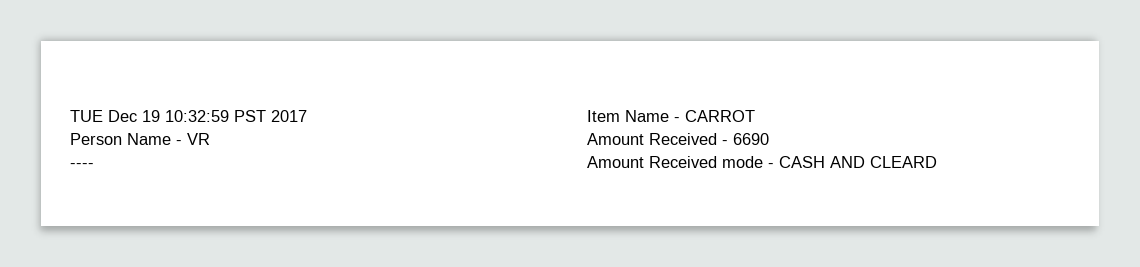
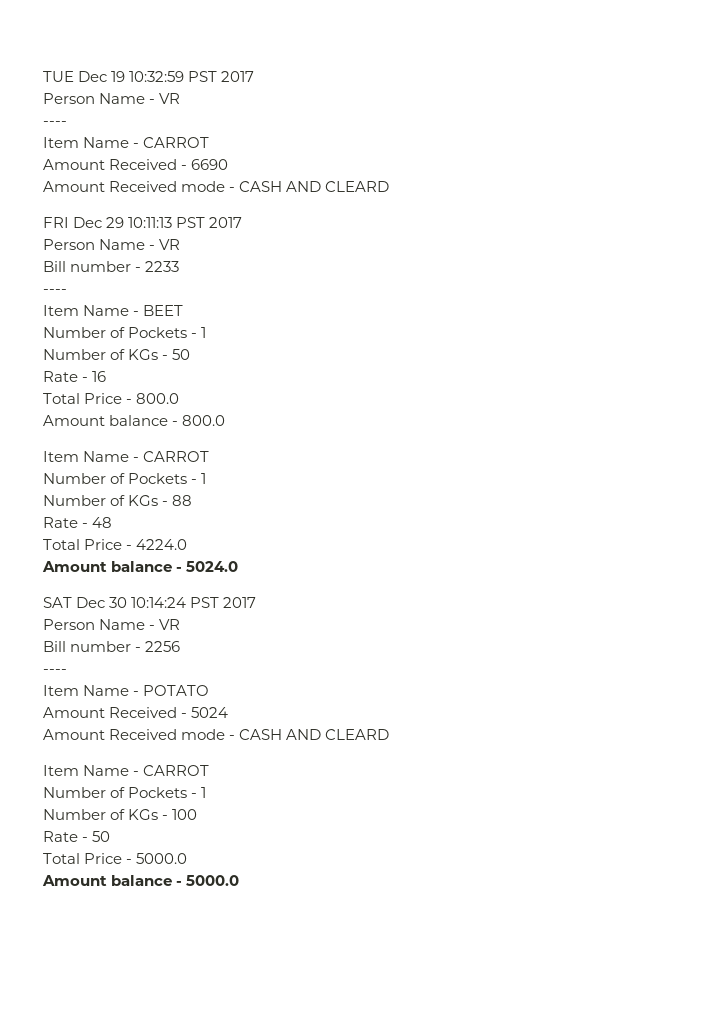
+ FRI Dec 29 10:11:13 PST 2017
+ Person Name - VR
+ Bill number - 2233
+ ----
+ Item Name - BEET
+ Number of Pockets - 1
+ Number of KGs - 50
+ Rate - 16
+ Total Price - 800.0
+ Amount balance - 800.0
+ Item Name - CARROT
+ Number of Pockets - 1
+ Number of KGs - 88
+ Rate - 48
+ Total Price - 4224.0
+ Amount balance - 5024.0
+ SAT Dec 30 10:14:24 PST 2017
+ Person Name - VR
+ Bill number - 2256
+ ----
+ Item Name - POTATO
+ Amount Received - 5024
+ Amount Received mode - CASH AND CLEARD
+ Item Name - CARROT
+ Number of Pockets - 1
+ Number of KGs - 100
+ Rate - 50
+ Total Price - 5000.0
+ Amount balance - 5000.0

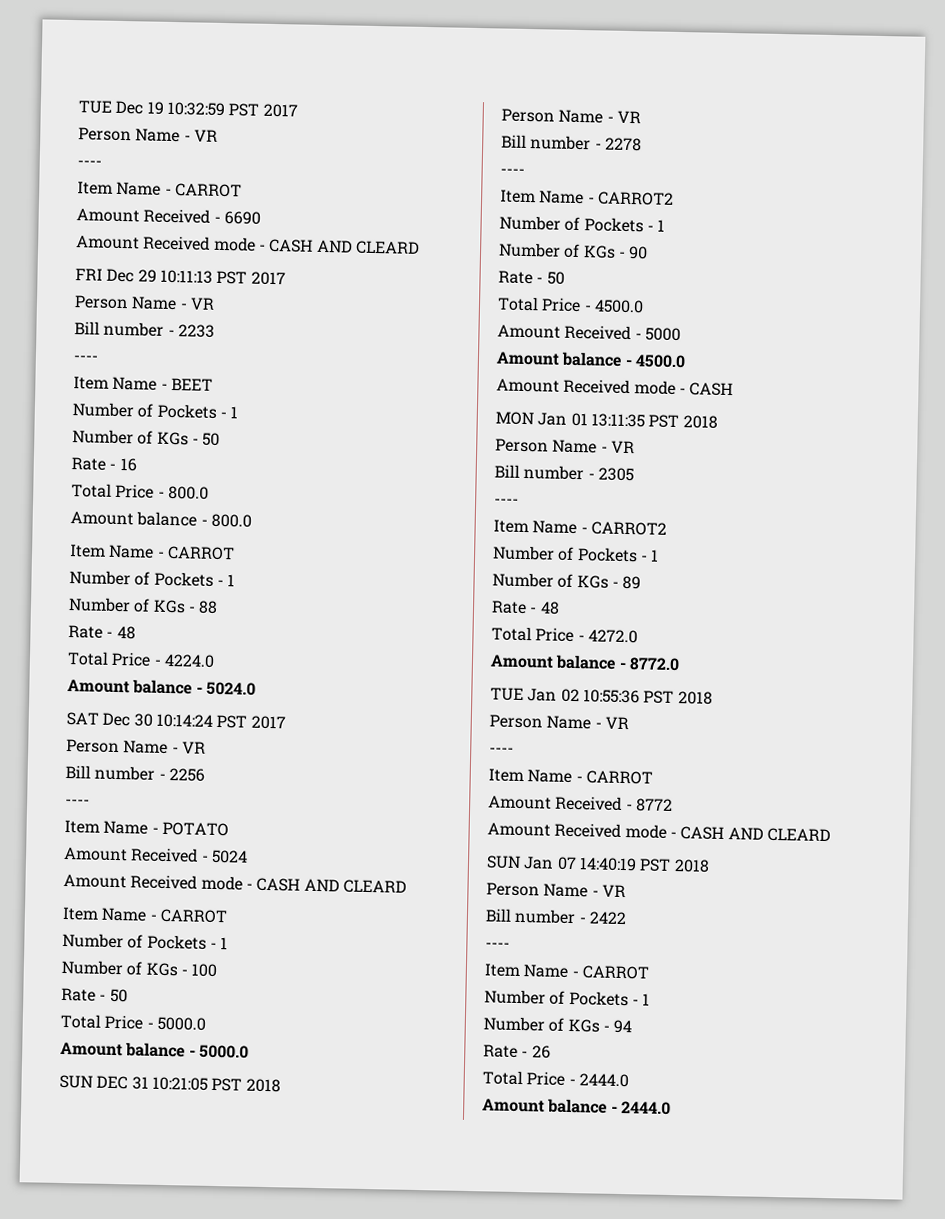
+ SUN DEC 31 10:21:05 PST 2018
+ Person Name - VR
+ Bill number - 2278
+ ----
+ Item Name - CARROT2
+ Number of Pockets - 1
+ Number of KGs - 90
+ Rate - 50
+ Total Price - 4500.0
+ Amount Received - 5000
+ Amount balance - 4500.0
+ Amount Received mode - CASH
+ MON Jan 01 13:11:35 PST 2018
+ Person Name - VR
+ Bill number - 2305
+ ----
+ Item Name - CARROT2
+ Number of Pockets - 1
+ Number of KGs - 89
+ Rate - 48
+ Total Price - 4272.0
+ Amount balance - 8772.0
+ TUE Jan 02 10:55:36 PST 2018
+ Person Name - VR
+ ----
+ Item Name - CARROT
+ Amount Received - 8772
+ Amount Received mode - CASH AND CLEARD
+ SUN Jan 07 14:40:19 PST 2018
+ Person Name - VR
+ Bill number - 2422
+ ----
+ Item Name - CARROT
+ Number of Pockets - 1
+ Number of KGs - 94
+ Rate - 26
+ Total Price - 2444.0
+ Amount balance - 2444.0

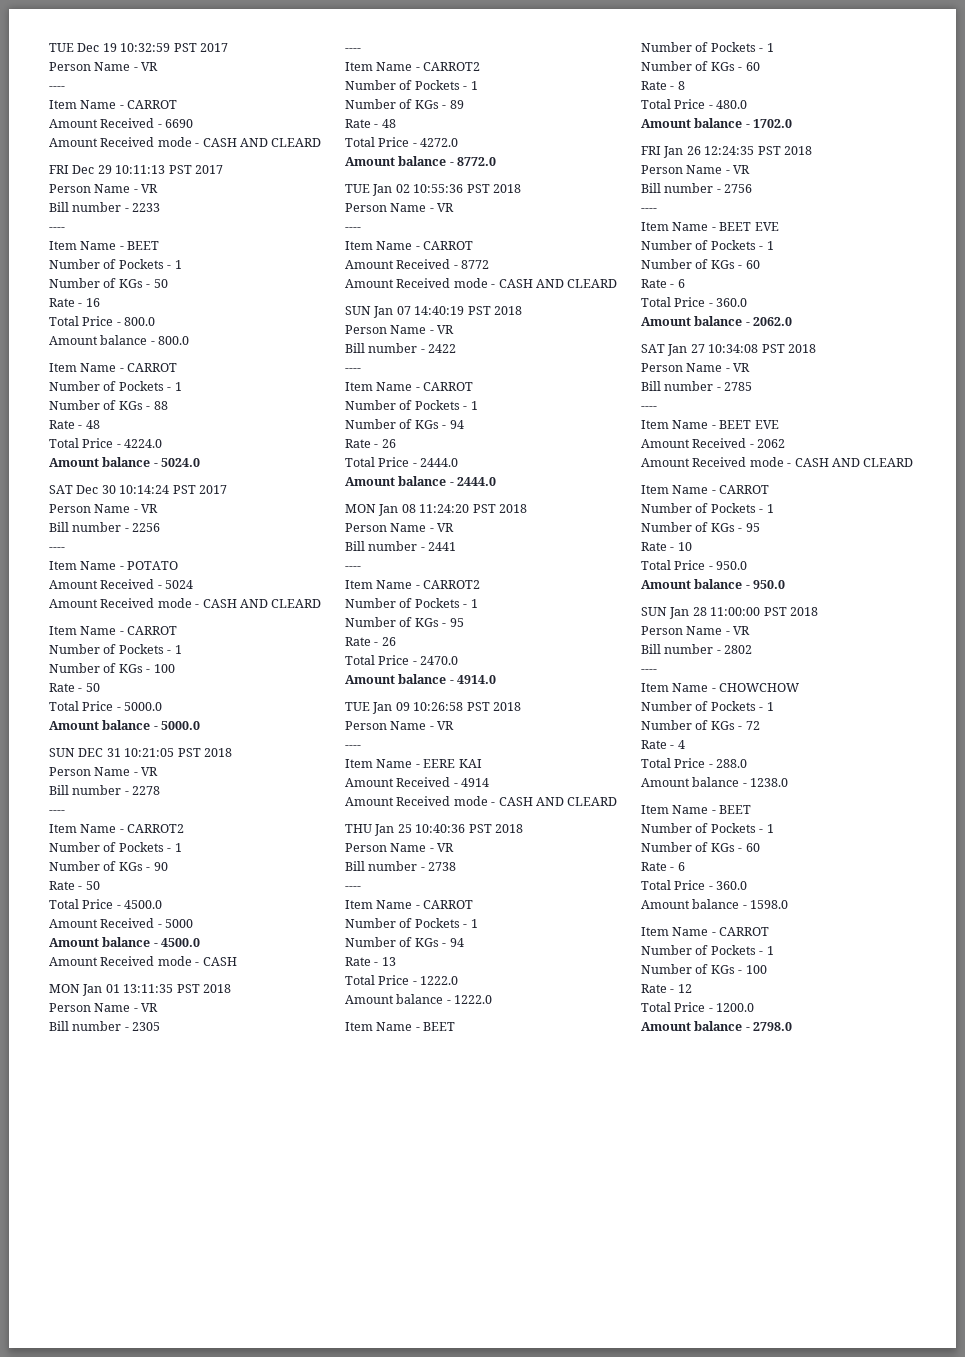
+ MON Jan 08 11:24:20 PST 2018
+ Person Name - VR
+ Bill number - 2441
+ ----
+ Item Name - CARROT2
+ Number of Pockets - 1
+ Number of KGs - 95
+ Rate - 26
+ Total Price - 2470.0
+ Amount balance - 4914.0
+ TUE Jan 09 10:26:58 PST 2018
+ Person Name - VR
+ ----
+ Item Name - EERE KAI
+ Amount Received - 4914
+ Amount Received mode - CASH AND CLEARD
+ THU Jan 25 10:40:36 PST 2018
+ Person Name - VR
+ Bill number - 2738
+ ----
+ Item Name - CARROT
+ Number of Pockets - 1
+ Number of KGs - 94
+ Rate - 13
+ Total Price - 1222.0
+ Amount balance - 1222.0
+ Item Name - BEET
+ Number of Pockets - 1
+ Number of KGs - 60
+ Rate - 8
+ Total Price - 480.0
+ Amount balance - 1702.0
+ FRI Jan 26 12:24:35 PST 2018
+ Person Name - VR
+ Bill number - 2756
+ ----
+ Item Name - BEET EVE
+ Number of Pockets - 1
+ Number of KGs - 60
+ Rate - 6
+ Total Price - 360.0
+ Amount balance - 2062.0
+ SAT Jan 27 10:34:08 PST 2018
+ Person Name - VR
+ Bill number - 2785
+ ----
+ Item Name - BEET EVE
+ Amount Received - 2062
+ Amount Received mode - CASH AND CLEARD
+ Item Name - CARROT
+ Number of Pockets - 1
+ Number of KGs - 95
+ Rate - 10
+ Total Price - 950.0
+ Amount balance - 950.0
+ SUN Jan 28 11:00:00 PST 2018
+ Person Name - VR
+ Bill number - 2802
+ ----
+ Item Name - CHOWCHOW
+ Number of Pockets - 1
+ Number of KGs - 72
+ Rate - 4
+ Total Price - 288.0
+ Amount balance - 1238.0
+ Item Name - BEET
+ Number of Pockets - 1
+ Number of KGs - 60
+ Rate - 6
+ Total Price - 360.0
+ Amount balance - 1598.0
+ Item Name - CARROT
+ Number of Pockets - 1
+ Number of KGs - 100
+ Rate - 12
+ Total Price - 1200.0
+ Amount balance - 2798.0

